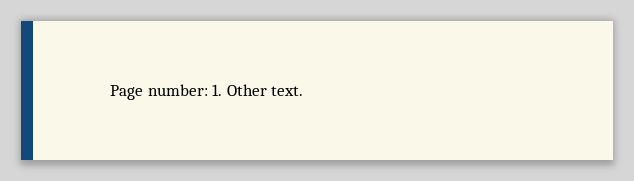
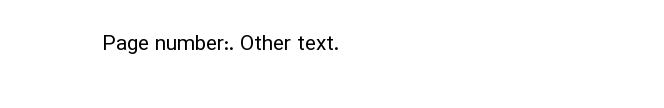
- Page number: 1. Other text.
+ Page number:. Other text.

